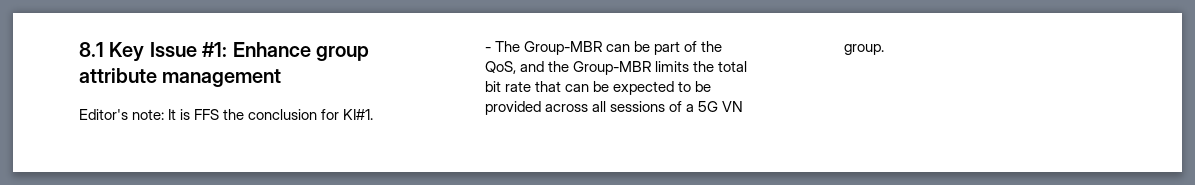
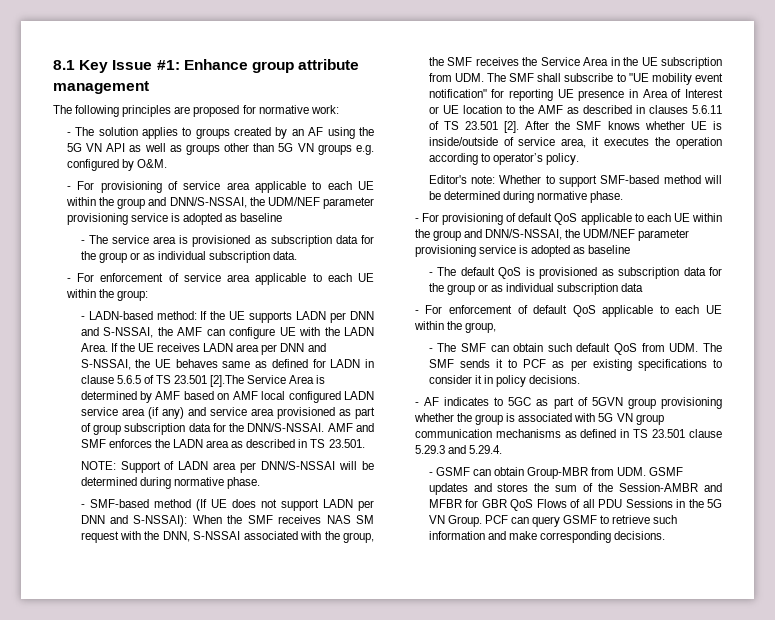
- Editor's note: It is FFS the conclusion for KI#1.
- - The Group-MBR can be part of the QoS, and the Group-MBR limits the total bit rate that can be expected to be provided across all sessions of a 5G VN group.
+ The following principles are proposed for normative work:
+ - The solution applies to groups created by an AF using the 5G VN API as well as groups other than 5G VN groups e.g. configured by O&M.
+ - For provisioning of service area applicable to each UE within the group and DNN/S-NSSAI, the UDM/NEF parameter provisioning service is adopted as baseline
+ - The service area is provisioned as subscription data for the group or as individual subscription data.
+ - For enforcement of service area applicable to each UE within the group:
+ - LADN-based method: If the UE supports LADN per DNN and S-NSSAI, the AMF can configure UE with the LADN Area. If the UE receives LADN area per DNN and S-NSSAI, the UE behaves same as defined for LADN in clause 5.6.5 of TS 23.501 [2].The Service Area is determined by AMF based on AMF local configured LADN service area (if any) and service area provisioned as part of group subscription data for the DNN/S-NSSAI. AMF and SMF enforces the LADN area as described in TS 23.501.
+ NOTE: Support of LADN area per DNN/S-NSSAI will be determined during normative phase.
+ - SMF-based method (If UE does not support LADN per DNN and S-NSSAI): When the SMF receives NAS SM request with the DNN, S-NSSAI associated with the group, the SMF receives the Service Area in the UE subscription from UDM. The SMF shall subscribe to "UE mobility event notification" for reporting UE presence in Area of Interest or UE location to the AMF as described in clauses 5.6.11 of TS 23.501 [2]. After the SMF knows whether UE is inside/outside of service area, it executes the operation according to operator’s policy.
+ Editor's note: Whether to support SMF-based method will be determined during normative phase.
+ - For provisioning of default QoS applicable to each UE within the group and DNN/S-NSSAI, the UDM/NEF parameter provisioning service is adopted as baseline
+ - The default QoS is provisioned as subscription data for the group or as individual subscription data
+ - For enforcement of default QoS applicable to each UE within the group,
+ - The SMF can obtain such default QoS from UDM. The SMF sends it to PCF as per existing specifications to consider it in policy decisions.
+ - AF indicates to 5GC as part of 5GVN group provisioning whether the group is associated with 5G VN group communication mechanisms as defined in TS 23.501 clause 5.29.3 and 5.29.4.
+ - GSMF can obtain Group-MBR from UDM. GSMF updates and stores the sum of the Session-AMBR and MFBR for GBR QoS Flows of all PDU Sessions in the 5G VN Group. PCF can query GSMF to retrieve such information and make corresponding decisions.

